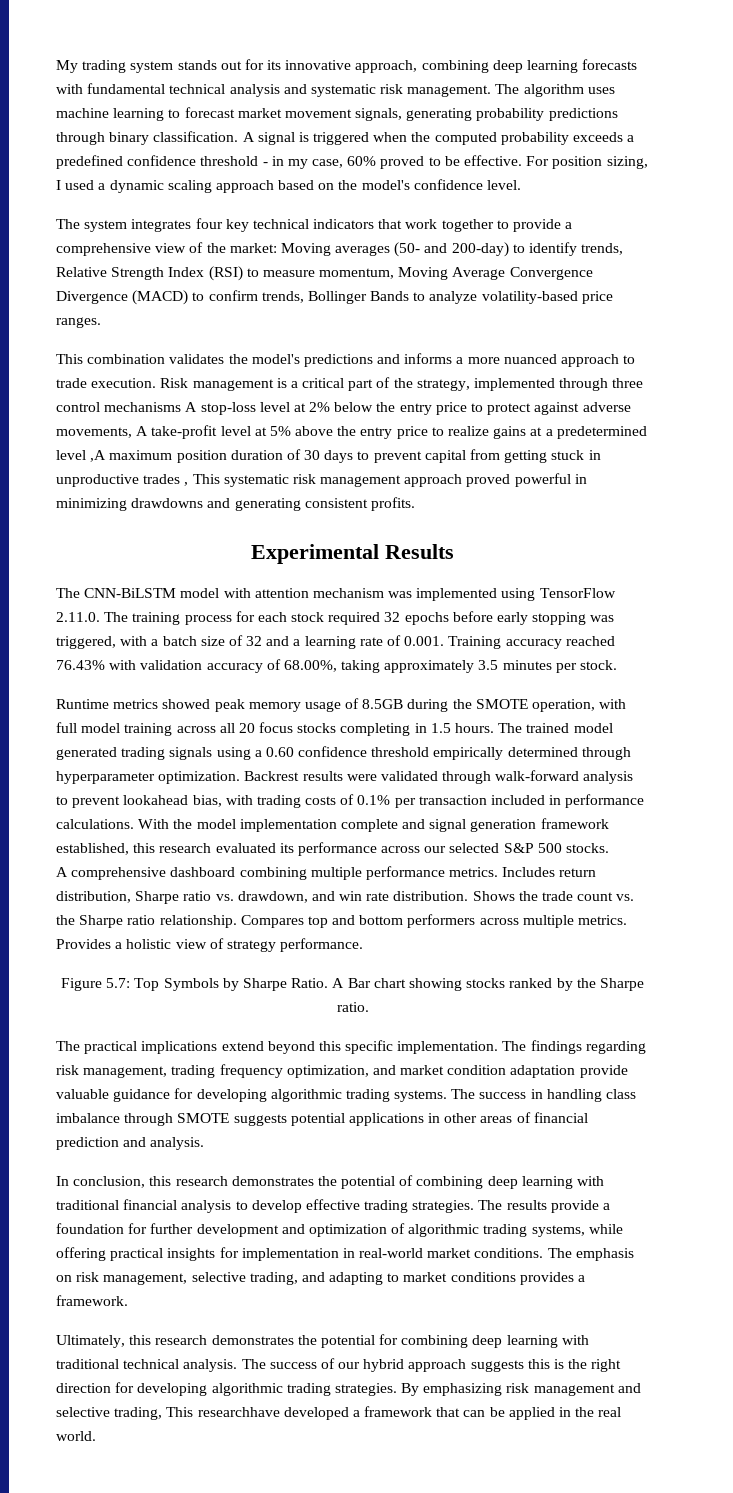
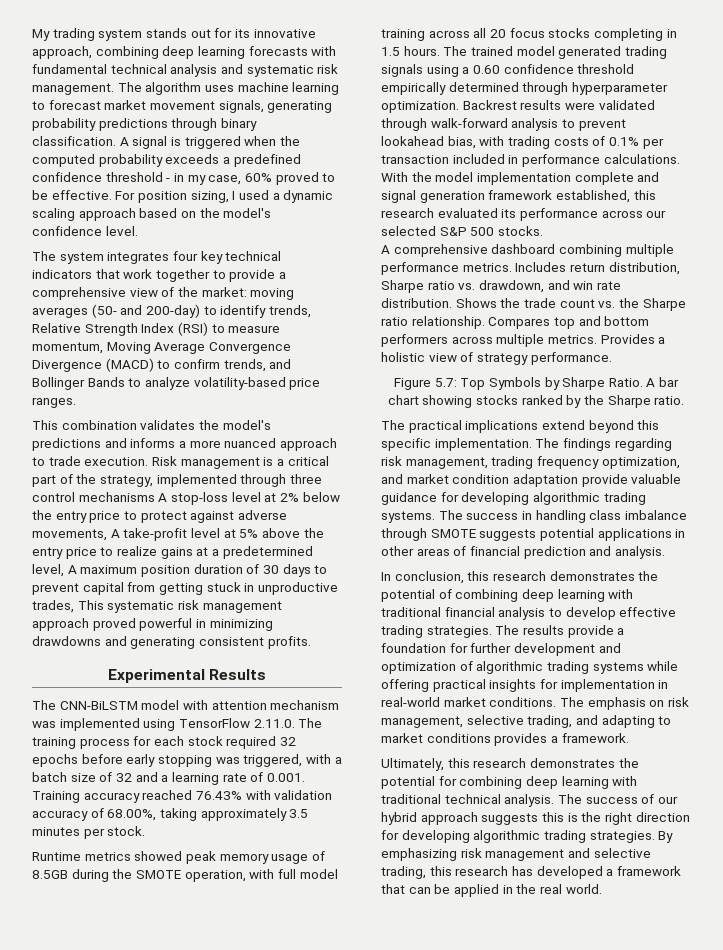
- The system integrates four key technical indicators that work together to provide a comprehensive view of the market: Moving averages (50- and 200-day) to identify trends, Relative Strength Index (RSI) to measure momentum, Moving Average Convergence Divergence (MACD) to confirm trends, Bollinger Bands to analyze volatility-based price ranges.
+ The system integrates four key technical indicators that work together to provide a comprehensive view of the market: moving averages (50- and 200-day) to identify trends, Relative Strength Index (RSI) to measure momentum, Moving Average Convergence Divergence (MACD) to confirm trends, and Bollinger Bands to analyze volatility-based price ranges.
- Risk management is a critical part of the strategy, implemented through three control mechanisms A stop-loss level at 2% below the entry price to protect against adverse movements, A take-profit level at 5% above the entry price to realize gains at a predetermined level ,A maximum position duration of 30 days to prevent capital from getting stuck in unproductive trades , This systematic risk management approach proved powerful in minimizing drawdowns and generating consistent profits.
+ Risk management is a critical part of the strategy, implemented through three control mechanisms A stop-loss level at 2% below the entry price to protect against adverse movements, A take-profit level at 5% above the entry price to realize gains at a predetermined level, A maximum position duration of 30 days to prevent capital from getting stuck in unproductive trades, This systematic risk management approach proved powerful in minimizing drawdowns and generating consistent profits.
- A Bar chart showing stocks ranked by the Sharpe ratio.
+ A bar chart showing stocks ranked by the Sharpe ratio.
- The results provide a foundation for further development and optimization of algorithmic trading systems, while offering practical insights for implementation in real-world market conditions.
+ The results provide a foundation for further development and optimization of algorithmic trading systems while offering practical insights for implementation in real-world market conditions.
- By emphasizing risk management and selective trading, This researchhave developed a framework that can be applied in the real world.
+ By emphasizing risk management and selective trading, this research has developed a framework that can be applied in the real world.

